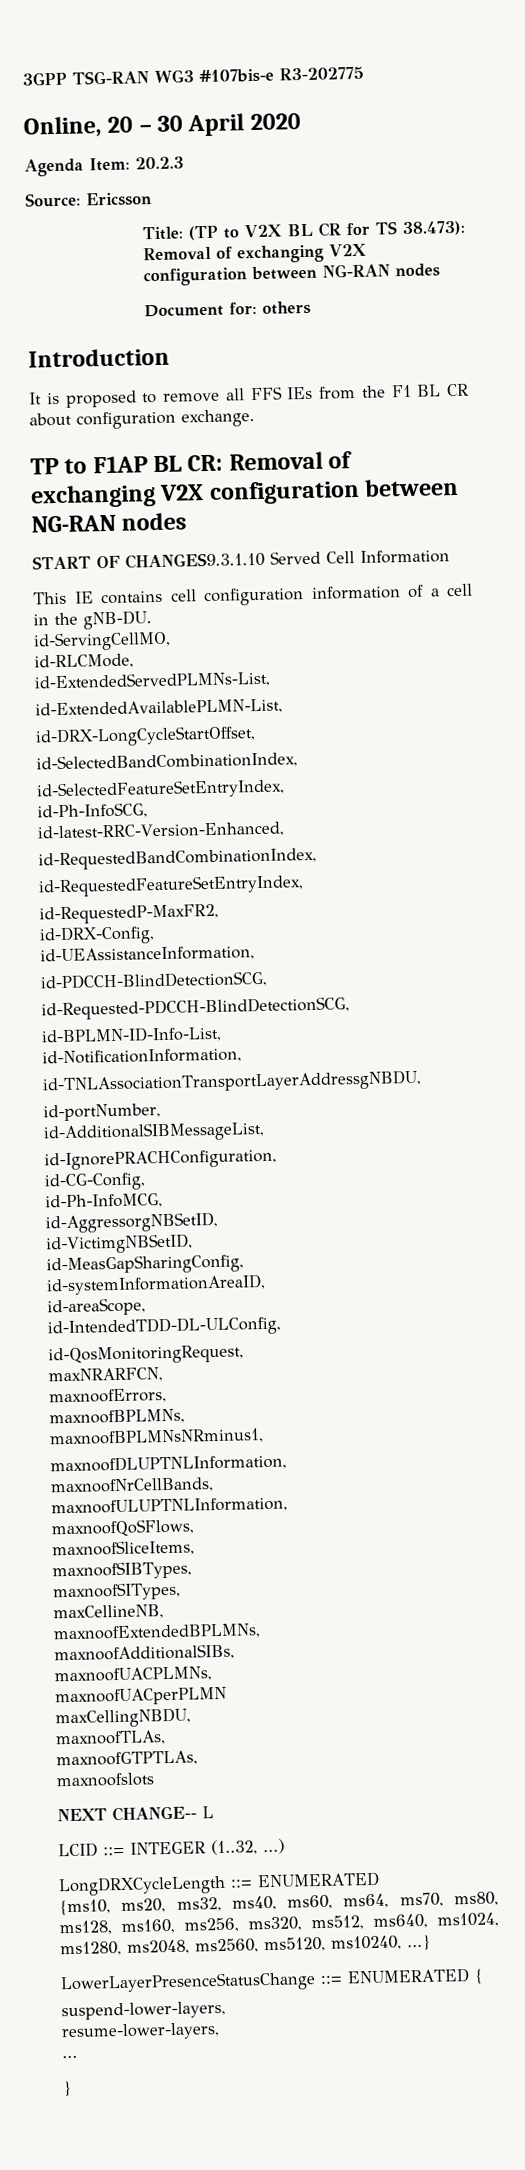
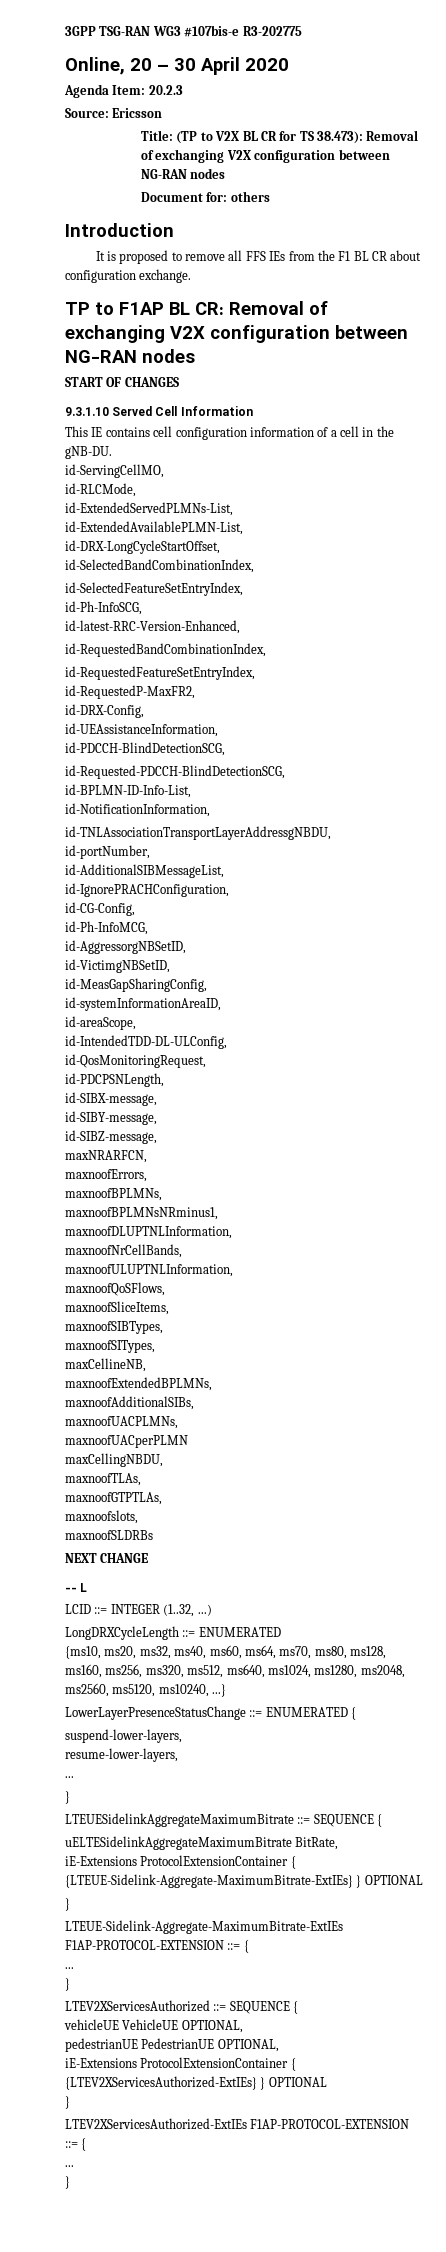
- START OF CHANGES9.3.1.10 Served Cell Information
+ START OF CHANGES
+ 9.3.1.10 Served Cell Information
+ id-PDCPSNLength,
+ id-SIBX-message,
+ id-SIBY-message,
+ id-SIBZ-message,
- maxnoofslots
+ maxnoofslots,
+ maxnoofSLDRBs
- NEXT CHANGE-- L
+ NEXT CHANGE
+ -- L
+ LTEUESidelinkAggregateMaximumBitrate ::= SEQUENCE {
+ uELTESidelinkAggregateMaximumBitrate BitRate,
+ iE-Extensions ProtocolExtensionContainer { {LTEUE-Sidelink-Aggregate-MaximumBitrate-ExtIEs} } OPTIONAL
+ }
+ LTEUE-Sidelink-Aggregate-MaximumBitrate-ExtIEs F1AP-PROTOCOL-EXTENSION ::= {
+ ...
+ }
+ LTEV2XServicesAuthorized ::= SEQUENCE {
+ vehicleUE VehicleUE OPTIONAL,
+ pedestrianUE PedestrianUE OPTIONAL,
+ iE-Extensions ProtocolExtensionContainer { {LTEV2XServicesAuthorized-ExtIEs} } OPTIONAL
+ }
+ LTEV2XServicesAuthorized-ExtIEs F1AP-PROTOCOL-EXTENSION ::= {
+ ...
+ }

